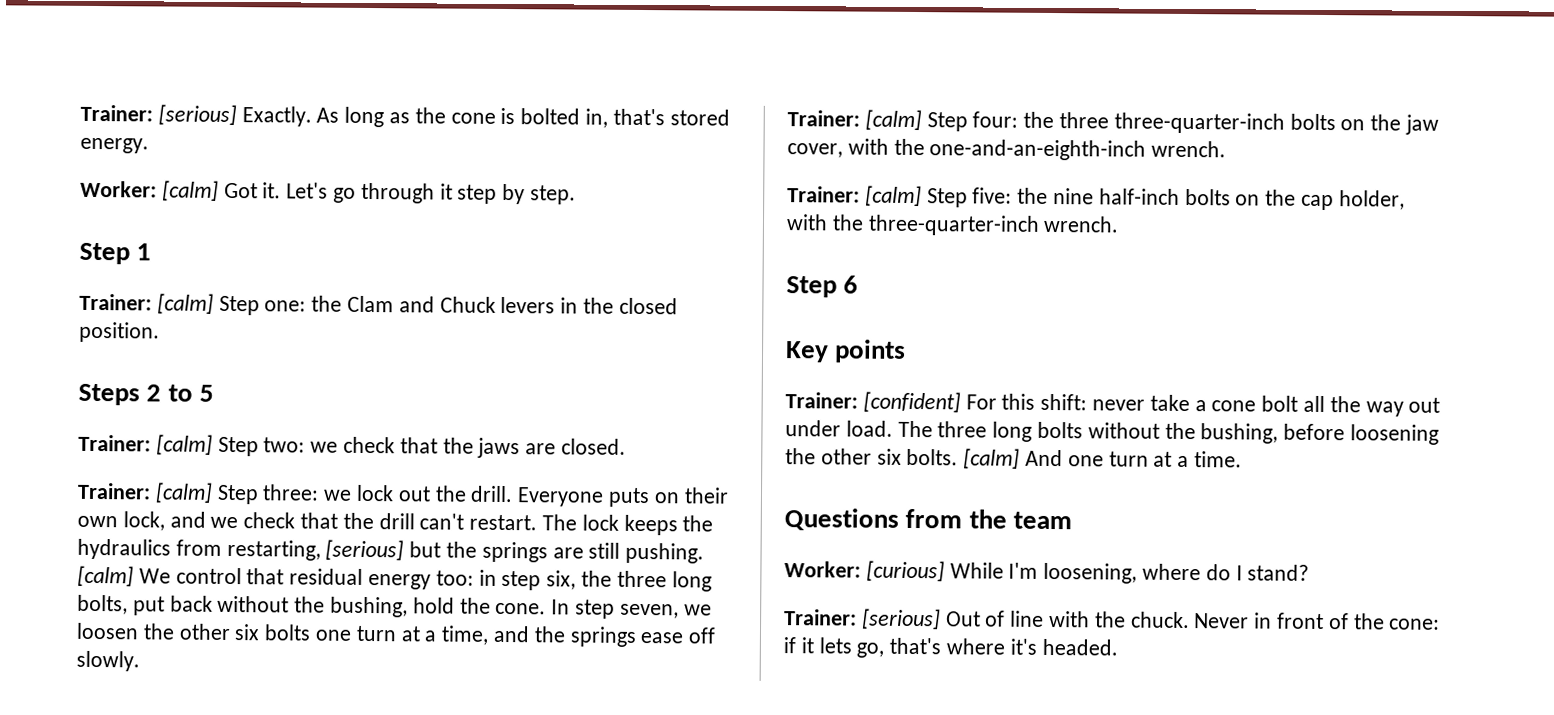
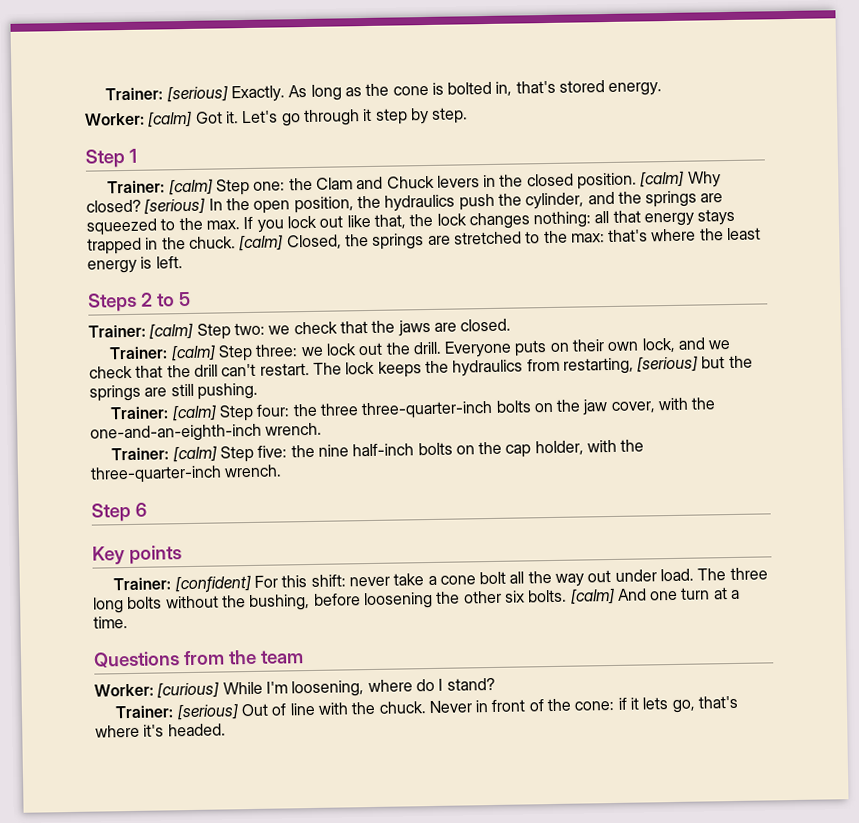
+ [calm] Why closed? [serious] In the open position, the hydraulics push the cylinder, and the springs are squeezed to the max. If you lock out like that, the lock changes nothing: all that energy stays trapped in the chuck. [calm] Closed, the springs are stretched to the max: that's where the least energy is left.
- [calm] We control that residual energy too: in step six, the three long bolts, put back without the bushing, hold the cone. In step seven, we loosen the other six bolts one turn at a time, and the springs ease off slowly.

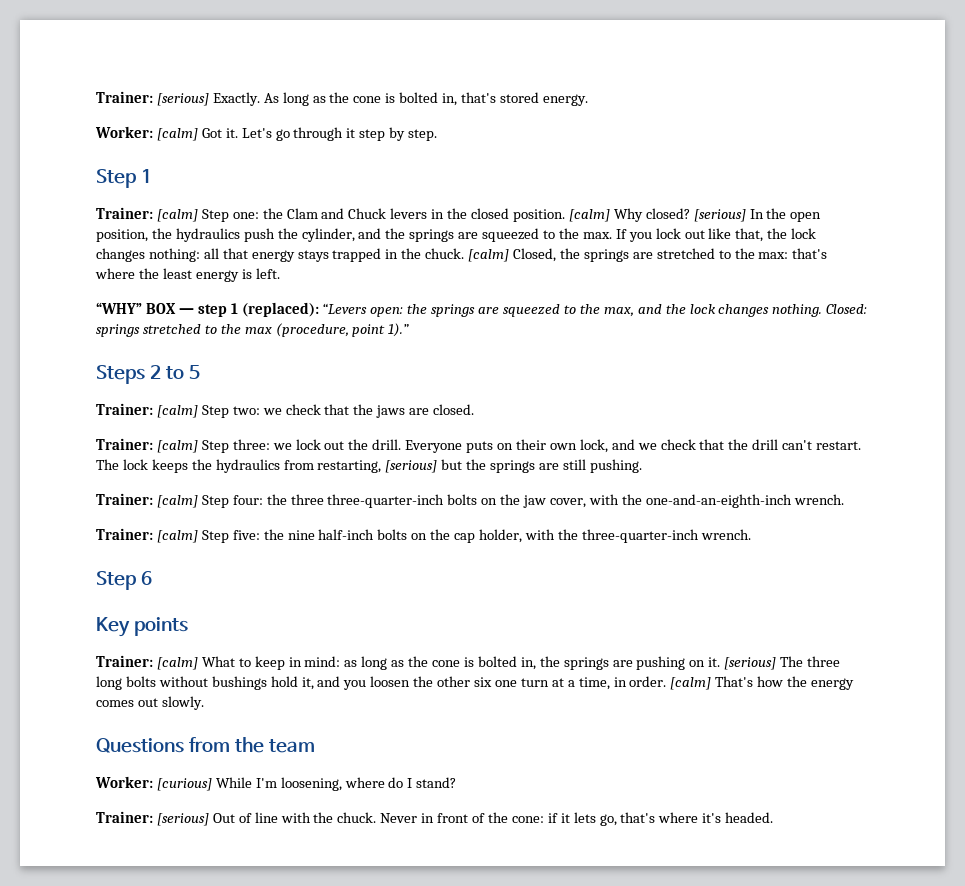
+ “WHY” BOX — step 1 (replaced): “Levers open: the springs are squeezed to the max, and the lock changes nothing. Closed: springs stretched to the max (procedure, point 1).”
- Trainer: [confident] For this shift: never take a cone bolt all the way out under load. The three long bolts without the bushing, before loosening the other six bolts. [calm] And one turn at a time.
+ Trainer: [calm] What to keep in mind: as long as the cone is bolted in, the springs are pushing on it. [serious] The three long bolts without bushings hold it, and you loosen the other six one turn at a time, in order. [calm] That's how the energy comes out slowly.

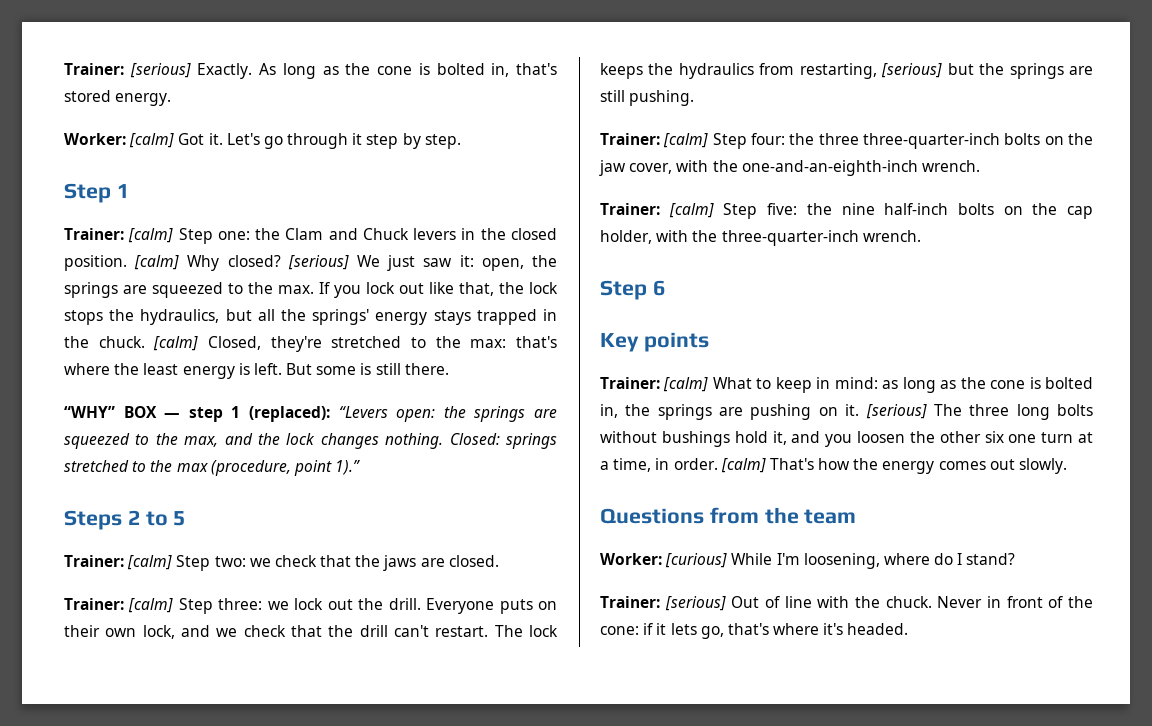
- [serious] In the open position, the hydraulics push the cylinder, and the springs are squeezed to the max. If you lock out like that, the lock changes nothing: all that energy stays trapped in the chuck.
+ [serious] We just saw it: open, the springs are squeezed to the max. If you lock out like that, the lock stops the hydraulics, but all the springs' energy stays trapped in the chuck.
- [calm] Closed, the springs are stretched to the max: that's where the least energy is left.
+ [calm] Closed, they're stretched to the max: that's where the least energy is left. But some is still there.

